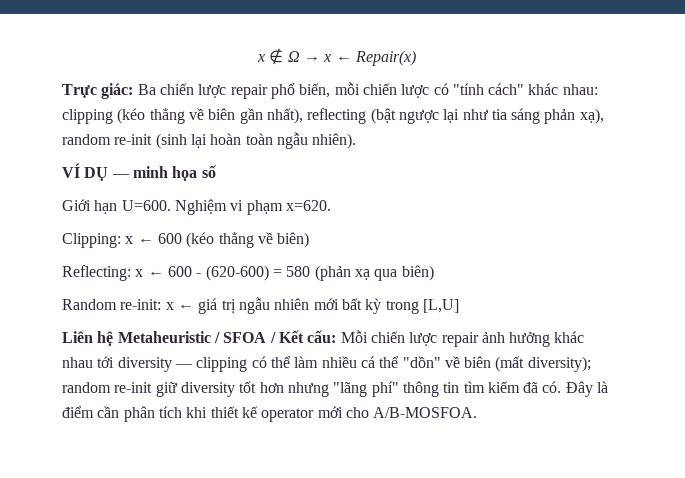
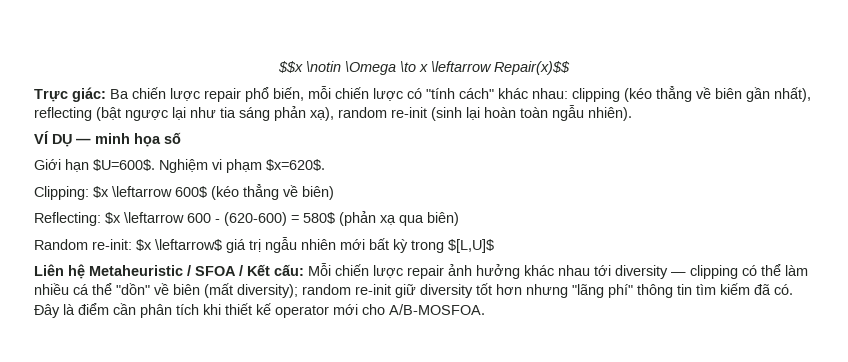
- x ∉ Ω → x ← Repair(x)
+ $$x \notin \Omega \to x \leftarrow Repair(x)$$
- Giới hạn U=600.
+ Giới hạn $U=600$.
- Nghiệm vi phạm x=620.
+ Nghiệm vi phạm $x=620$.
- Clipping: x ← 600 (kéo thẳng về biên)
+ Clipping: $x \leftarrow 600$ (kéo thẳng về biên)
- Reflecting: x ← 600 - (620-600) = 580 (phản xạ qua biên)
+ Reflecting: $x \leftarrow 600 - (620-600) = 580$ (phản xạ qua biên)
- Random re-init: x ← giá trị ngẫu nhiên mới bất kỳ trong [L,U]
+ Random re-init: $x \leftarrow$ giá trị ngẫu nhiên mới bất kỳ trong $[L,U]$

